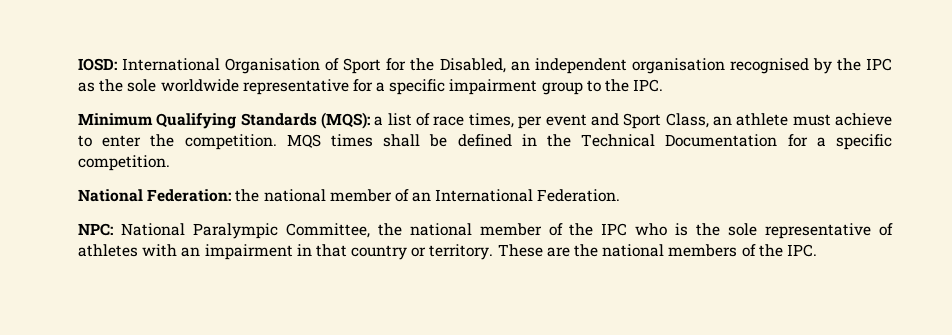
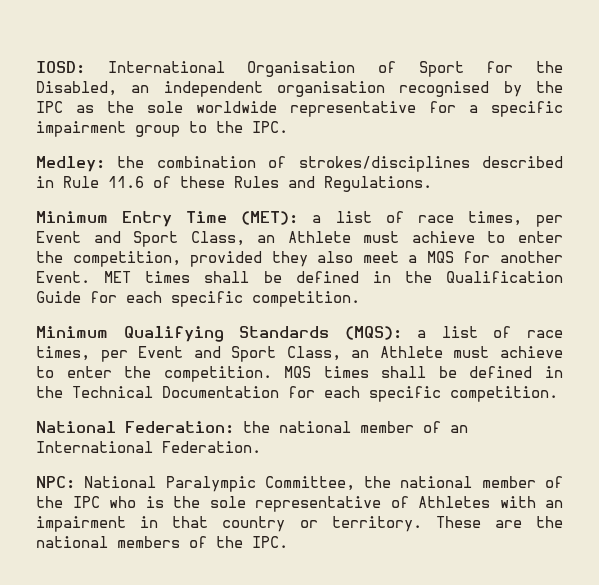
+ Medley: the combination of strokes/disciplines described in Rule 11.6 of these Rules and Regulations.
+ Minimum Entry Time (MET): a list of race times, per Event and Sport Class, an Athlete must achieve to enter the competition, provided they also meet a MQS for another Event. MET times shall be defined in the Qualification Guide for each specific competition.
- Minimum Qualifying Standards (MQS): a list of race times, per event and Sport Class, an athlete must achieve to enter the competition.
+ Minimum Qualifying Standards (MQS): a list of race times, per Event and Sport Class, an Athlete must achieve to enter the competition.
- MQS times shall be defined in the Technical Documentation for a specific competition.
+ MQS times shall be defined in the Technical Documentation for each specific competition.
- NPC: National Paralympic Committee, the national member of the IPC who is the sole representative of athletes with an impairment in that country or territory.
+ NPC: National Paralympic Committee, the national member of the IPC who is the sole representative of Athletes with an impairment in that country or territory.

